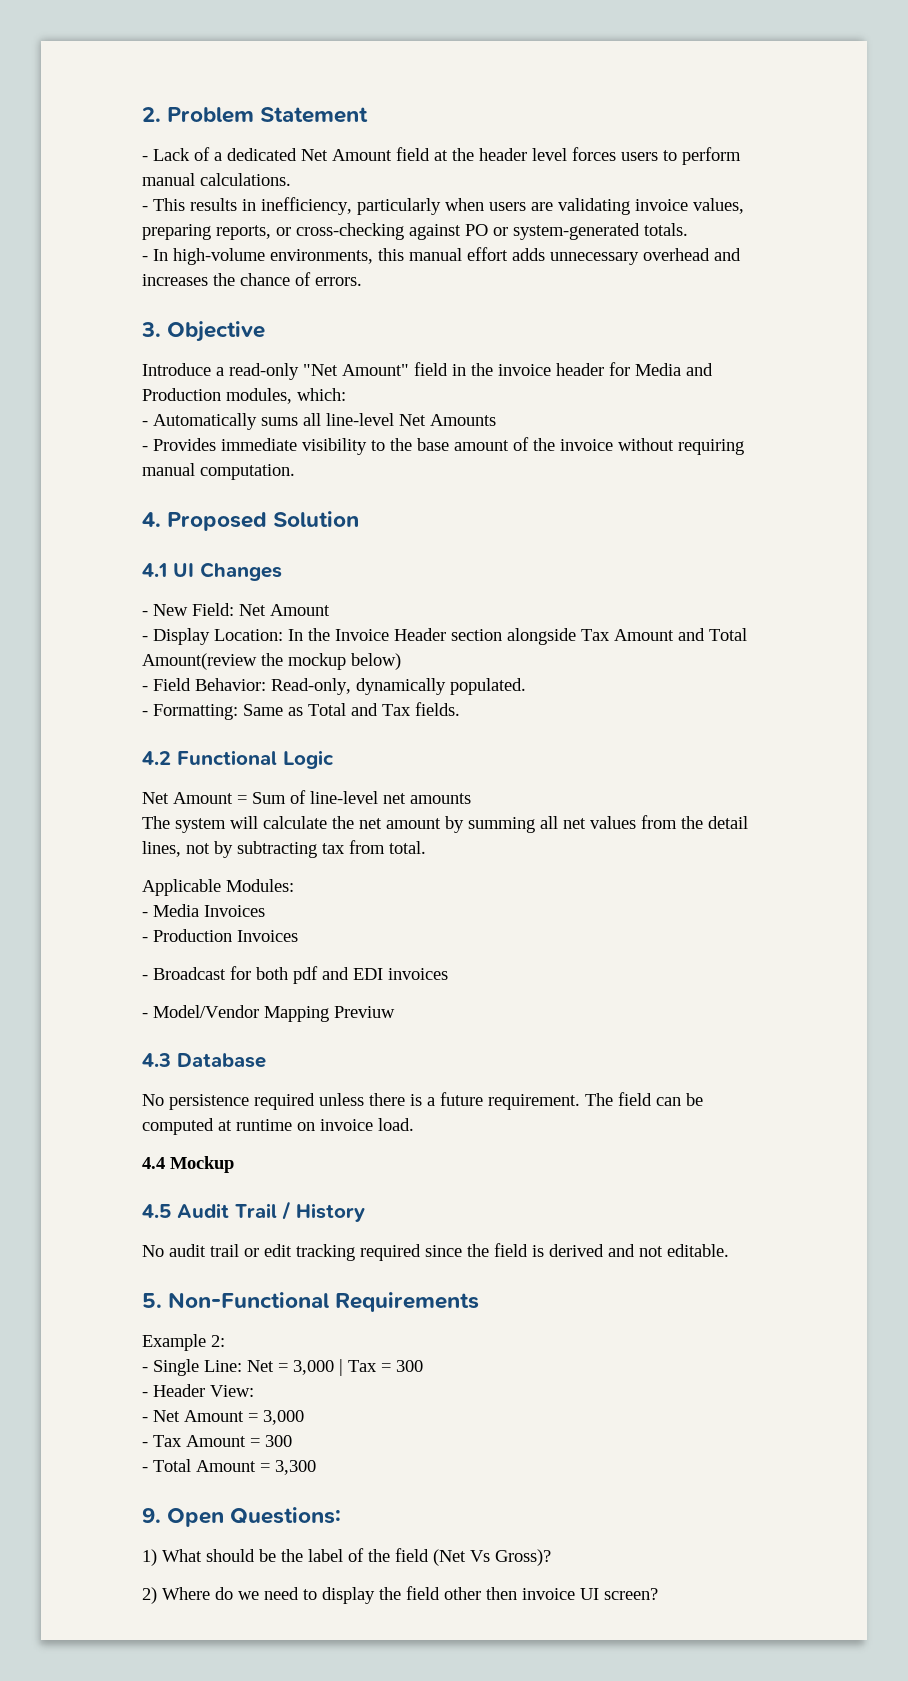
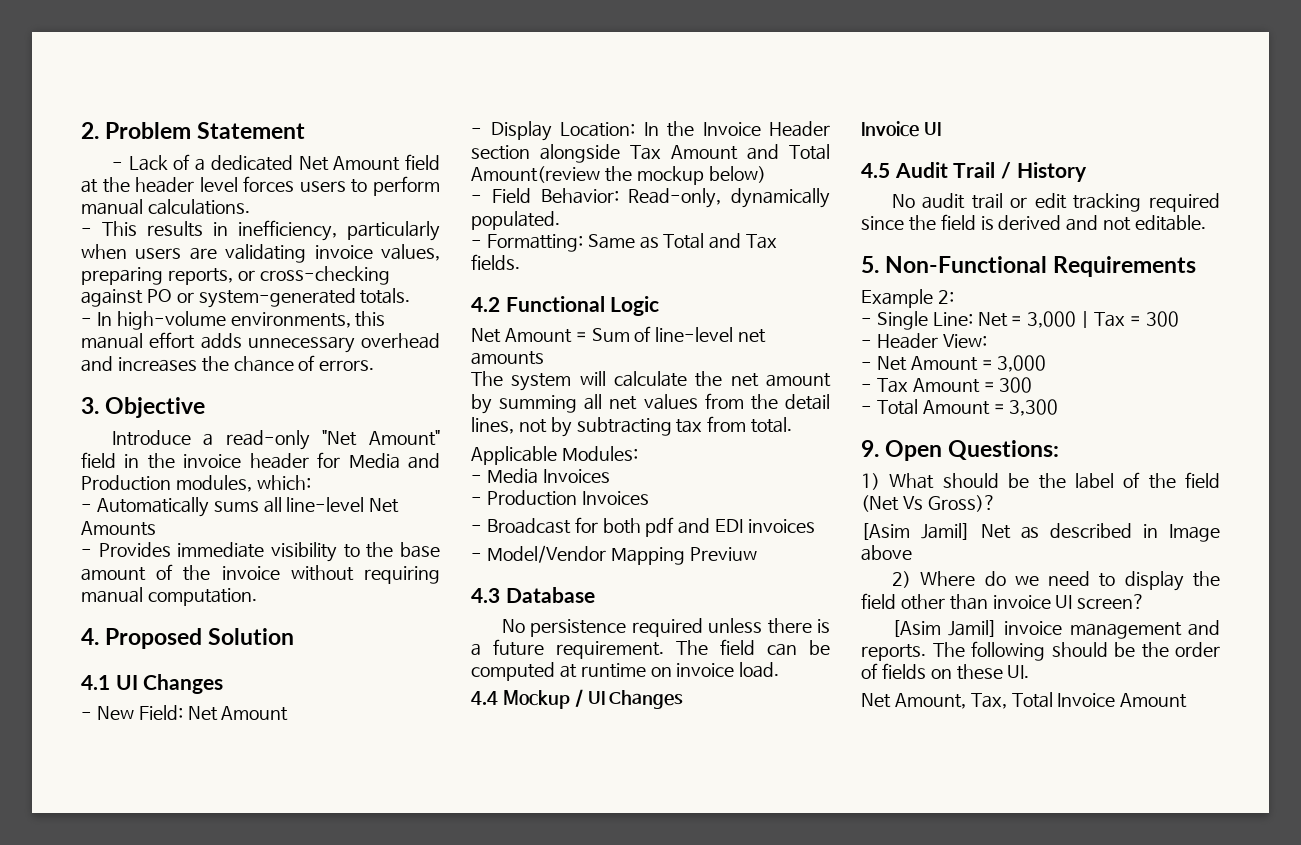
- 4.4 Mockup
+ 4.4 Mockup / UI Changes
+ Invoice UI
+ [Asim Jamil] Net as described in Image above
- 2) Where do we need to display the field other then invoice UI screen?
+ 2) Where do we need to display the field other than invoice UI screen?
+ [Asim Jamil] invoice management and reports. The following should be the order of fields on these UI.
+ Net Amount, Tax, Total Invoice Amount

